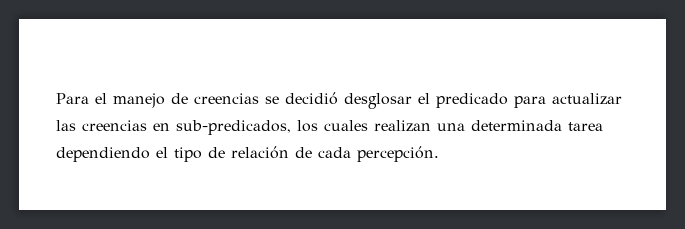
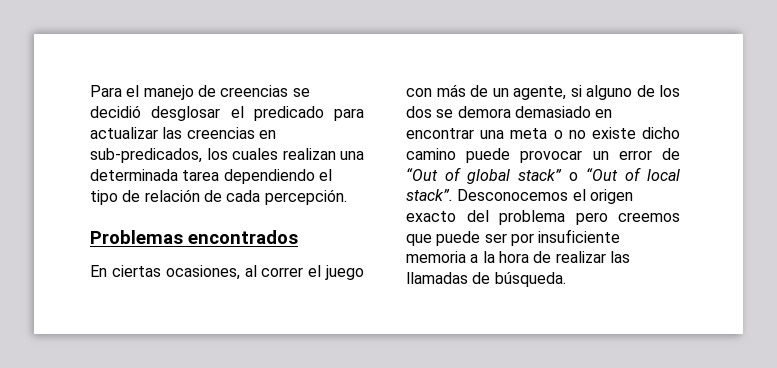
+ Problemas encontrados
+ En ciertas ocasiones, al correr el juego con más de un agente, si alguno de los dos se demora demasiado en encontrar una meta o no existe dicho camino puede provocar un error de “Out of global stack” o “Out of local stack”. Desconocemos el origen exacto del problema pero creemos que puede ser por insuficiente memoria a la hora de realizar las llamadas de búsqueda.

